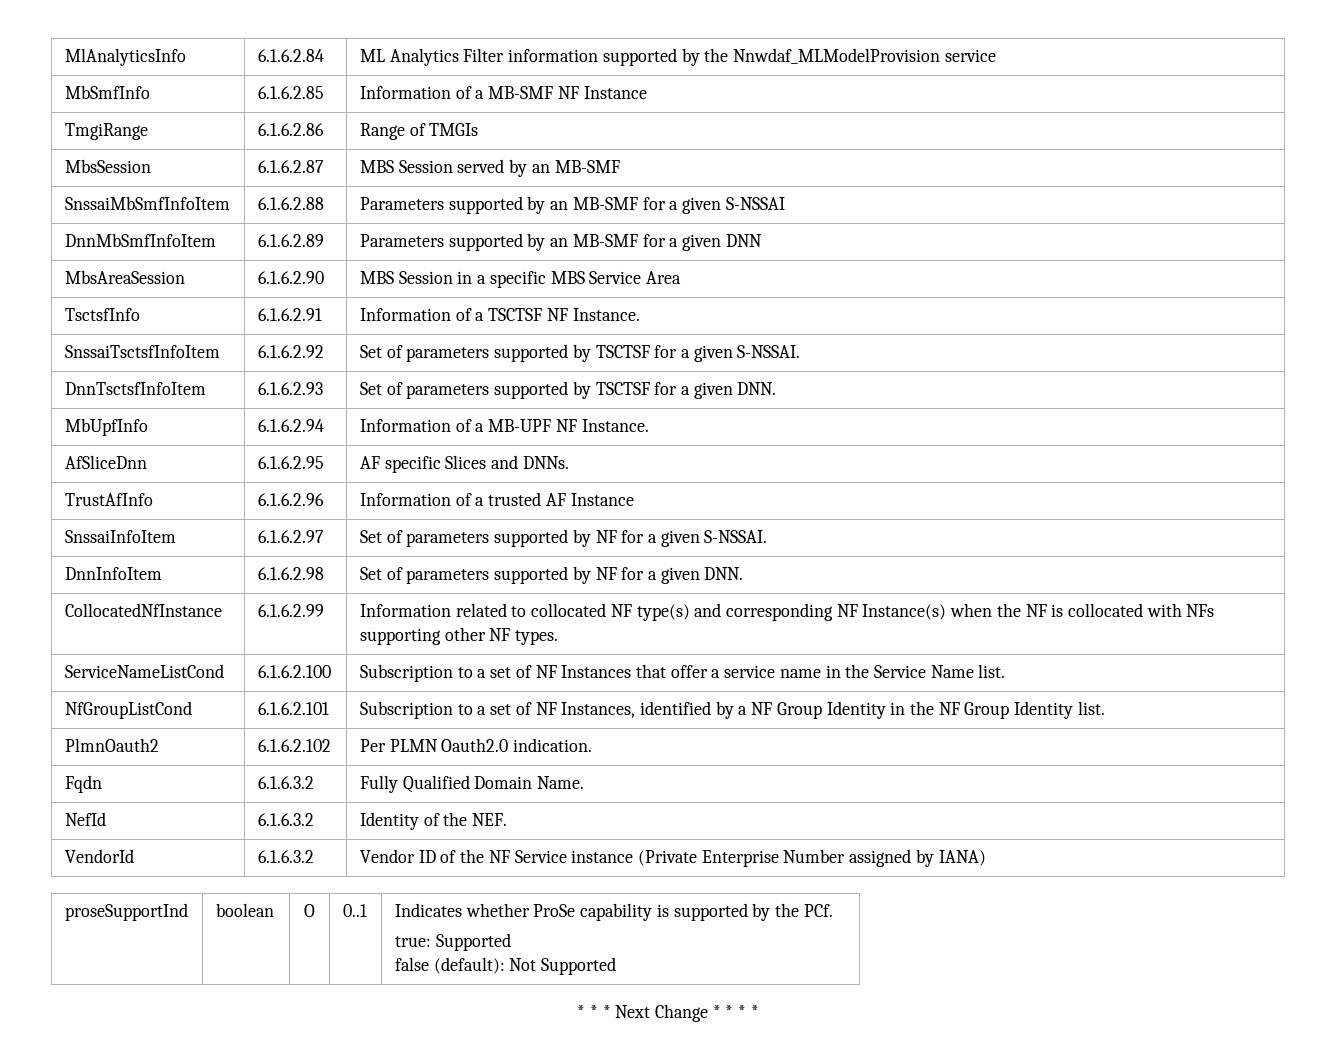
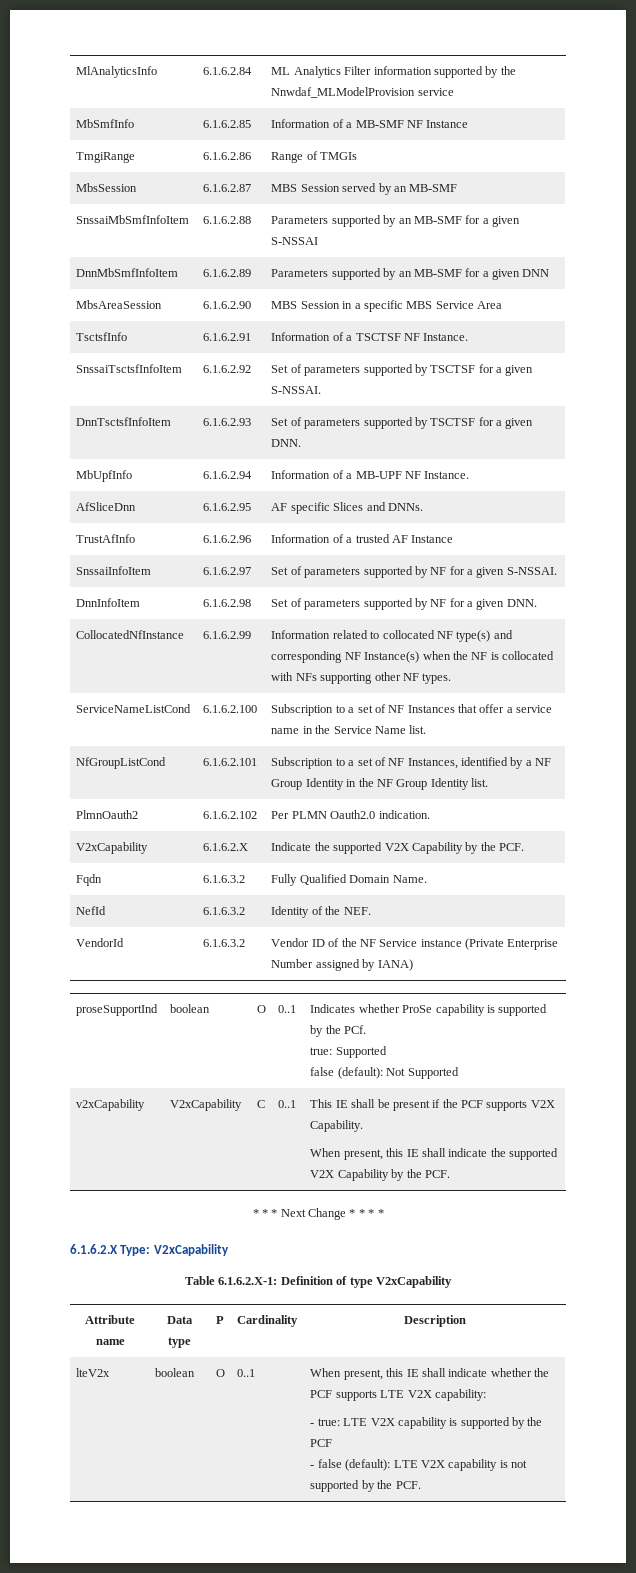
+ V2xCapability | 6.1.6.2.X | Indicate the supported V2X Capability by the PCF.
+ v2xCapability | V2xCapability | C | 0..1 | This IE shall be present if the PCF supports V2X Capability.
+ When present, this IE shall indicate the supported V2X Capability by the PCF.
+ 6.1.6.2.X Type: V2xCapability
+ Table 6.1.6.2.X-1: Definition of type V2xCapability
+ Attribute name | Data type | P | Cardinality | Description
+ lteV2x | boolean | O | 0..1 | When present, this IE shall indicate whether the PCF supports LTE V2X capability:
+ - true: LTE V2X capability is supported by the PCF
+ - false (default): LTE V2X capability is not supported by the PCF.

